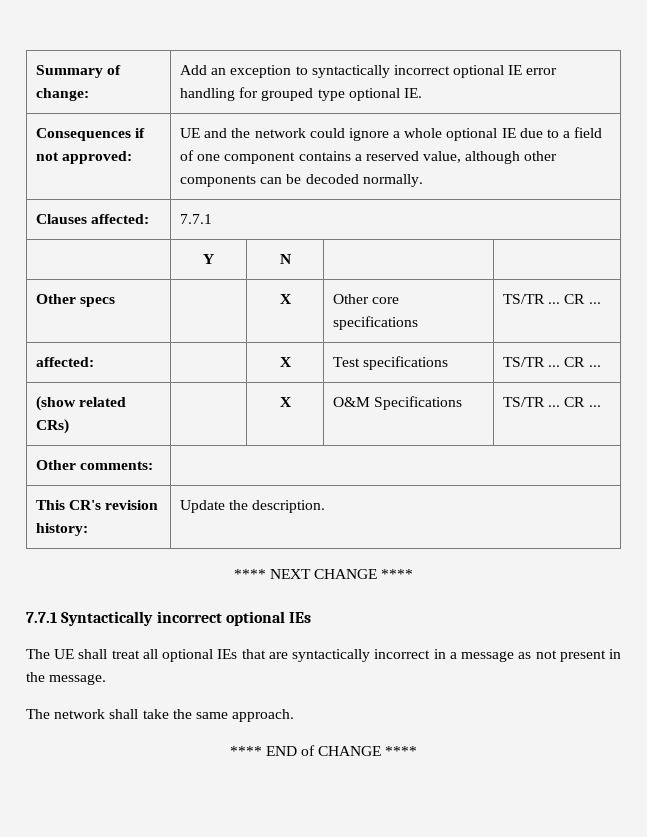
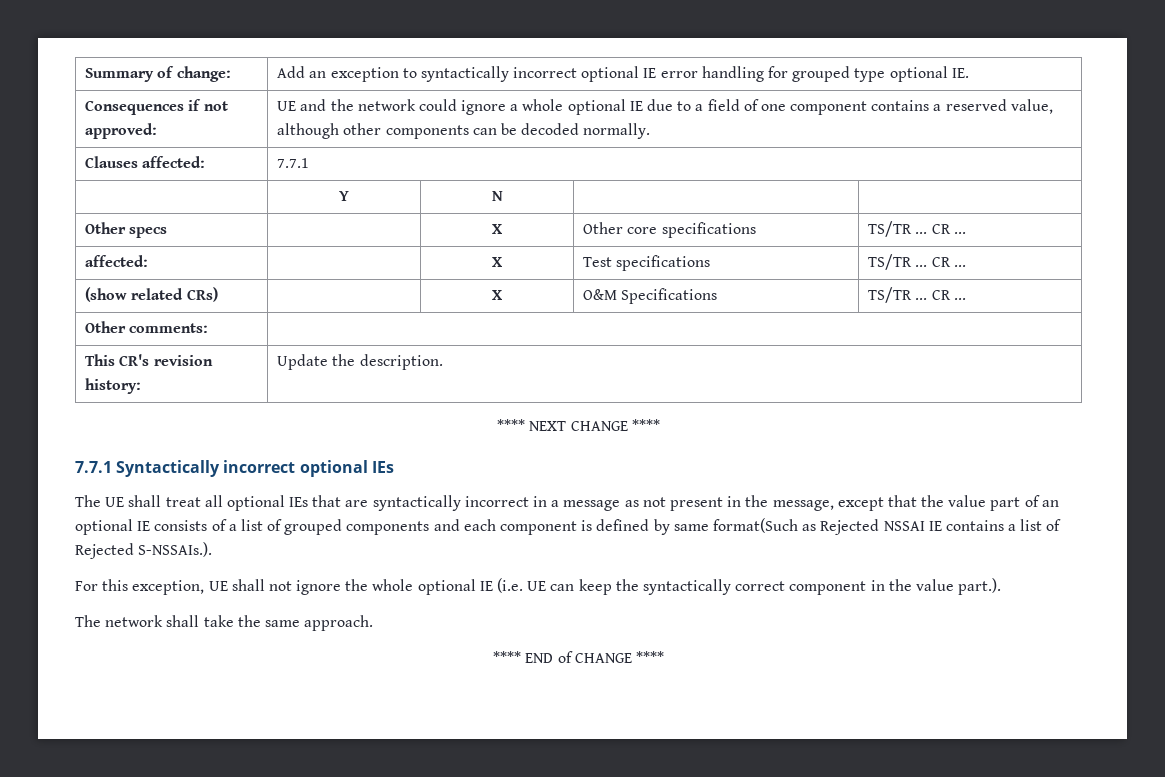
- The UE shall treat all optional IEs that are syntactically incorrect in a message as not present in the message.
+ The UE shall treat all optional IEs that are syntactically incorrect in a message as not present in the message, except that the value part of an optional IE consists of a list of grouped components and each component is defined by same format(Such as Rejected NSSAI IE contains a list of Rejected S-NSSAIs.).
+ For this exception, UE shall not ignore the whole optional IE (i.e. UE can keep the syntactically correct component in the value part.).

